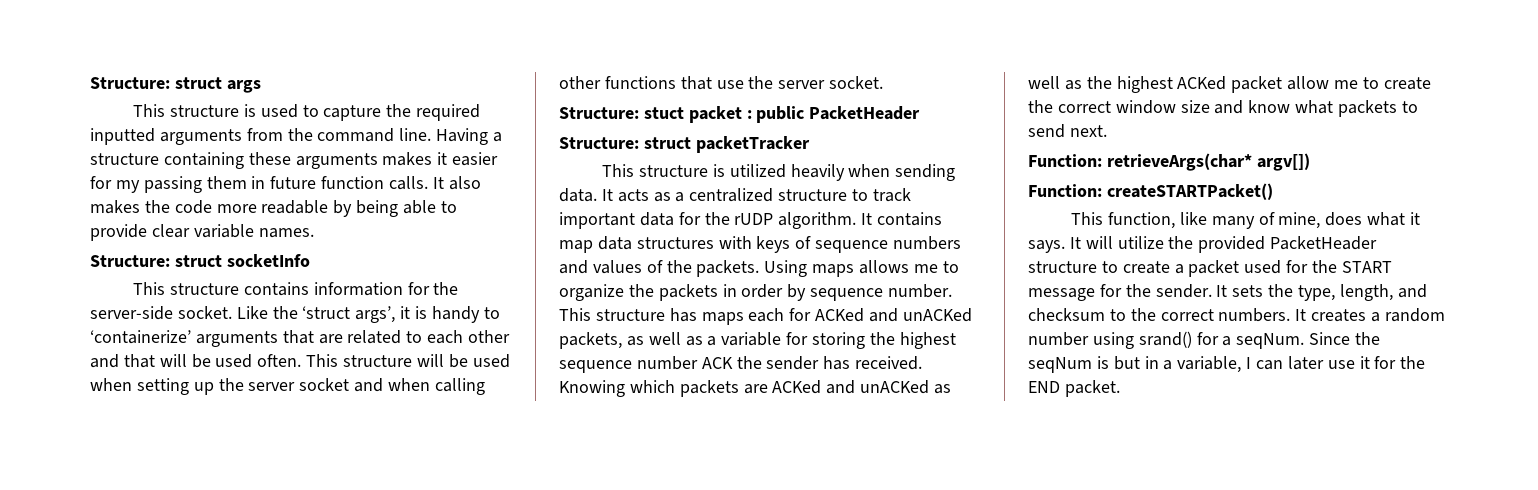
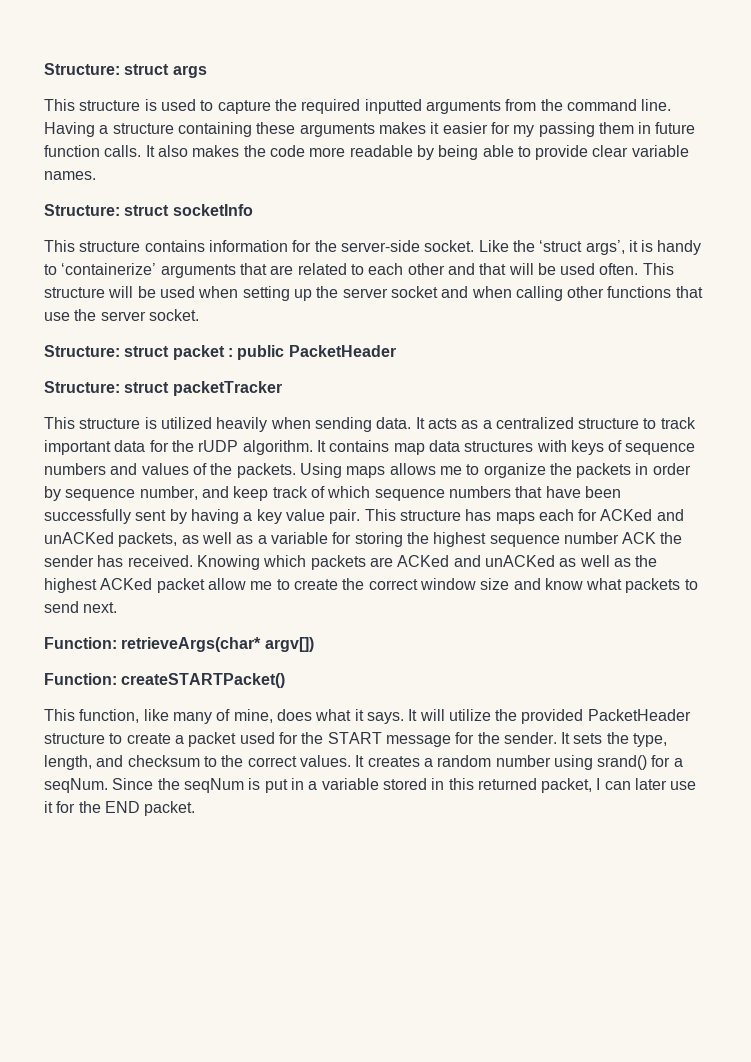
- Structure: stuct packet : public PacketHeader
+ Structure: struct packet : public PacketHeader
- Using maps allows me to organize the packets in order by sequence number.
+ Using maps allows me to organize the packets in order by sequence number, and keep track of which sequence numbers that have been successfully sent by having a key value pair.
- It sets the type, length, and checksum to the correct numbers.
+ It sets the type, length, and checksum to the correct values.
- Since the seqNum is but in a variable, I can later use it for the END packet.
+ Since the seqNum is put in a variable stored in this returned packet, I can later use it for the END packet.

